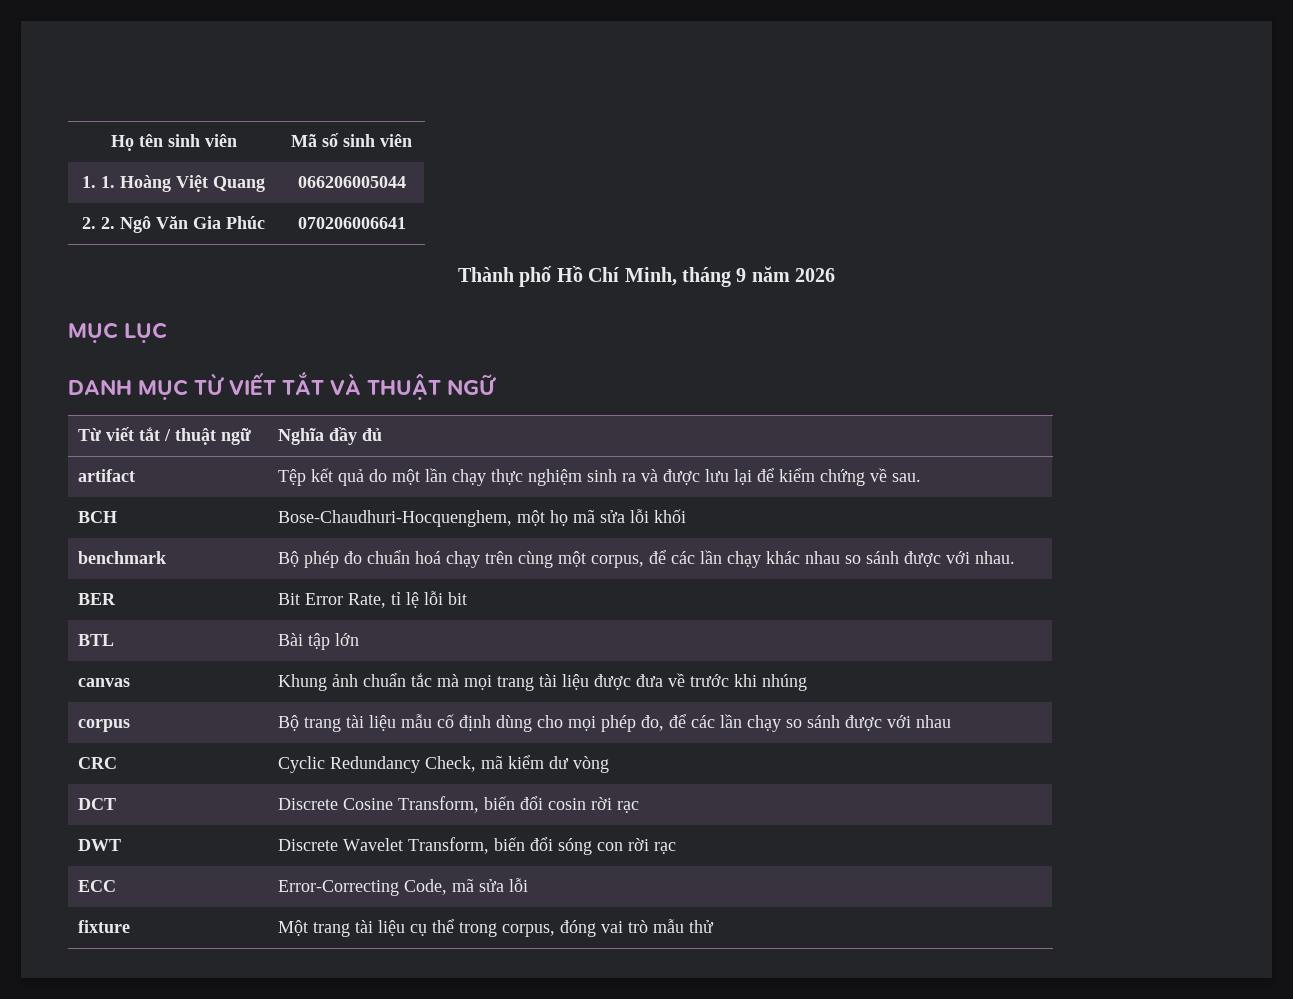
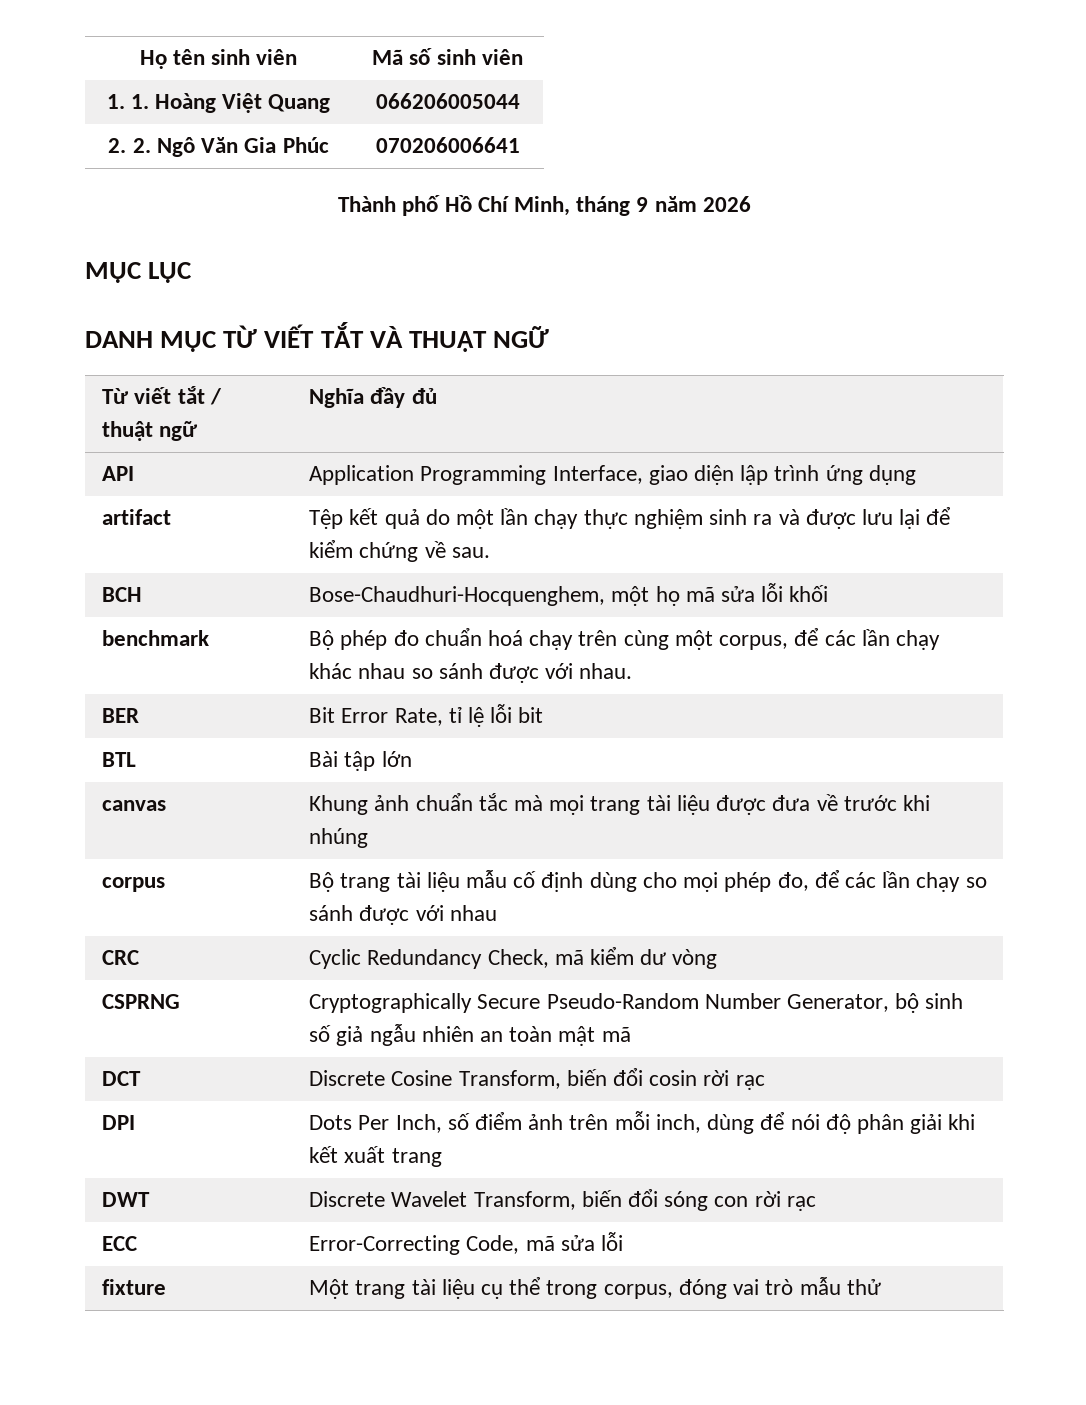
+ API | Application Programming Interface, giao diện lập trình ứng dụng
+ CSPRNG | Cryptographically Secure Pseudo-Random Number Generator, bộ sinh số giả ngẫu nhiên an toàn mật mã
+ DPI | Dots Per Inch, số điểm ảnh trên mỗi inch, dùng để nói độ phân giải khi kết xuất trang

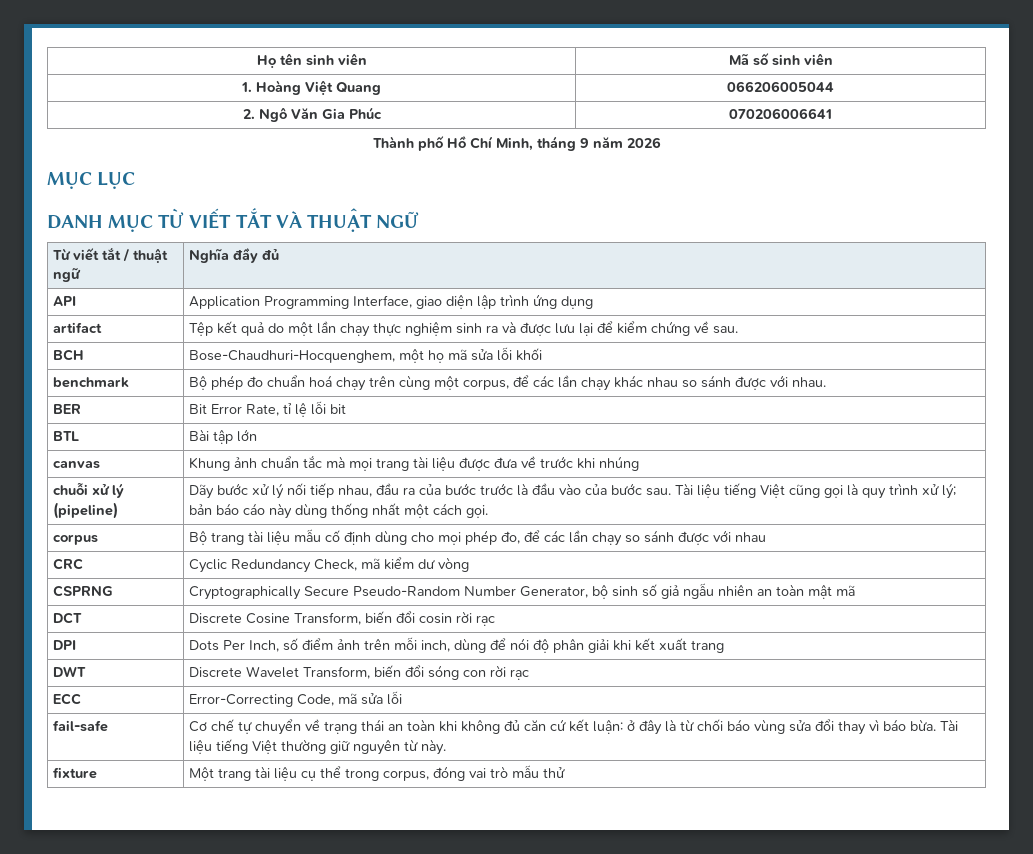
- 1. 1. Hoàng Việt Quang | 066206005044
+ 1. Hoàng Việt Quang | 066206005044
- 2. 2. Ngô Văn Gia Phúc | 070206006641
+ 2. Ngô Văn Gia Phúc | 070206006641
+ chuỗi xử lý (pipeline) | Dãy bước xử lý nối tiếp nhau, đầu ra của bước trước là đầu vào của bước sau. Tài liệu tiếng Việt cũng gọi là quy trình xử lý; bản báo cáo này dùng thống nhất một cách gọi.
+ fail-safe | Cơ chế tự chuyển về trạng thái an toàn khi không đủ căn cứ kết luận: ở đây là từ chối báo vùng sửa đổi thay vì báo bừa. Tài liệu tiếng Việt thường giữ nguyên từ này.

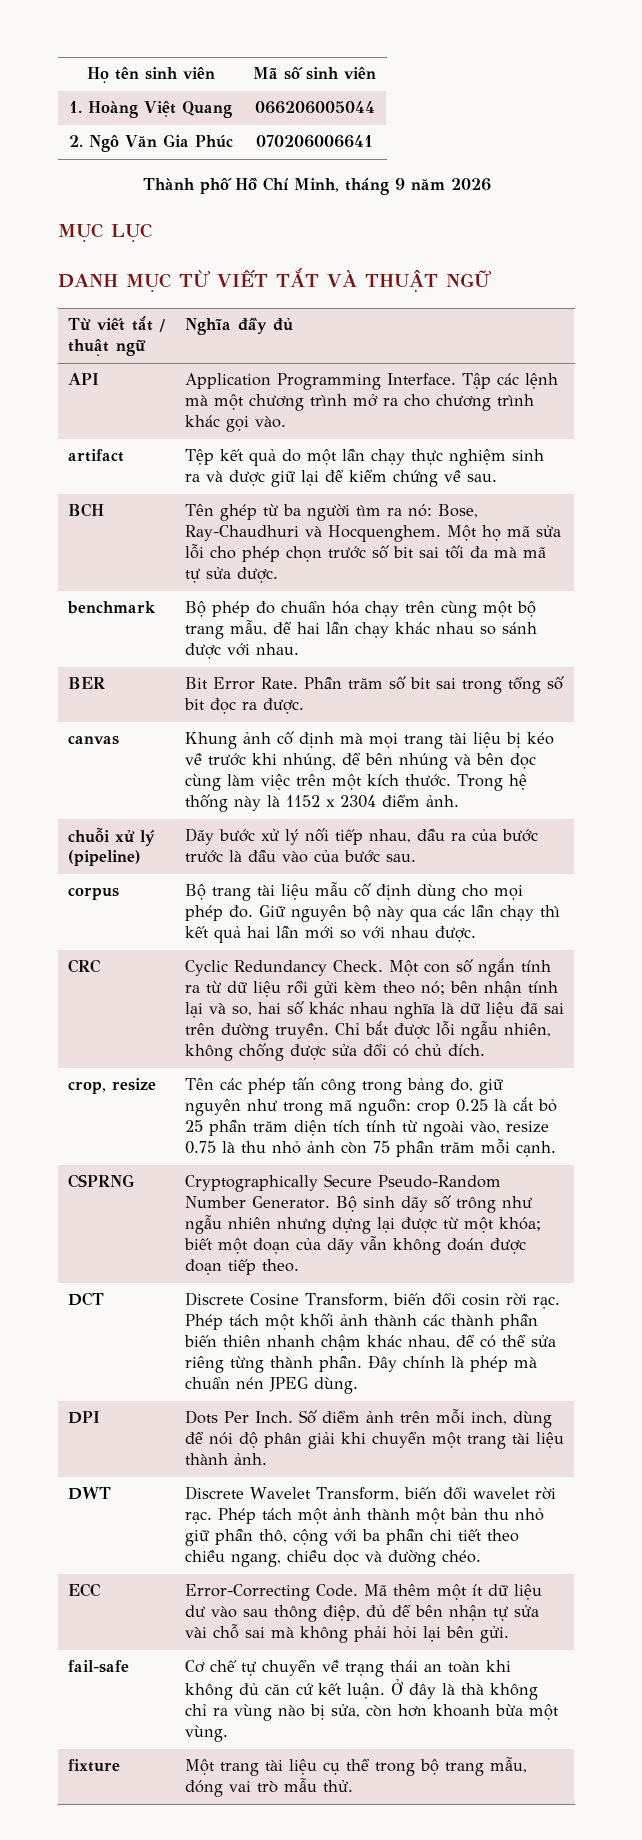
- API | Application Programming Interface, giao diện lập trình ứng dụng
+ API | Application Programming Interface. Tập các lệnh mà một chương trình mở ra cho chương trình khác gọi vào.
- artifact | Tệp kết quả do một lần chạy thực nghiệm sinh ra và được lưu lại để kiểm chứng về sau.
+ artifact | Tệp kết quả do một lần chạy thực nghiệm sinh ra và được giữ lại để kiểm chứng về sau.
- BCH | Bose-Chaudhuri-Hocquenghem, một họ mã sửa lỗi khối
+ BCH | Tên ghép từ ba người tìm ra nó: Bose, Ray-Chaudhuri và Hocquenghem. Một họ mã sửa lỗi cho phép chọn trước số bit sai tối đa mà mã tự sửa được.
- benchmark | Bộ phép đo chuẩn hoá chạy trên cùng một corpus, để các lần chạy khác nhau so sánh được với nhau.
+ benchmark | Bộ phép đo chuẩn hóa chạy trên cùng một bộ trang mẫu, để hai lần chạy khác nhau so sánh được với nhau.
- BER | Bit Error Rate, tỉ lệ lỗi bit
- BTL | Bài tập lớn
+ BER | Bit Error Rate. Phần trăm số bit sai trong tổng số bit đọc ra được.
- canvas | Khung ảnh chuẩn tắc mà mọi trang tài liệu được đưa về trước khi nhúng
+ canvas | Khung ảnh cố định mà mọi trang tài liệu bị kéo về trước khi nhúng, để bên nhúng và bên đọc cùng làm việc trên một kích thước. Trong hệ thống này là 1152 x 2304 điểm ảnh.
- Tài liệu tiếng Việt cũng gọi là quy trình xử lý; bản báo cáo này dùng thống nhất một cách gọi.
- corpus | Bộ trang tài liệu mẫu cố định dùng cho mọi phép đo, để các lần chạy so sánh được với nhau
+ corpus | Bộ trang tài liệu mẫu cố định dùng cho mọi phép đo. Giữ nguyên bộ này qua các lần chạy thì kết quả hai lần mới so với nhau được.
- Cyclic Redundancy Check, mã kiểm dư vòng
+ Cyclic Redundancy Check. Một con số ngắn tính ra từ dữ liệu rồi gửi kèm theo nó; bên nhận tính lại và so, hai số khác nhau nghĩa là dữ liệu đã sai trên đường truyền. Chỉ bắt được lỗi ngẫu nhiên, không chống được sửa đổi có chủ đích.
+ crop, resize | Tên các phép tấn công trong bảng đo, giữ nguyên như trong mã nguồn: crop 0.25 là cắt bỏ 25 phần trăm diện tích tính từ ngoài vào, resize 0.75 là thu nhỏ ảnh còn 75 phần trăm mỗi cạnh.
- CSPRNG | Cryptographically Secure Pseudo-Random Number Generator, bộ sinh số giả ngẫu nhiên an toàn mật mã
+ CSPRNG | Cryptographically Secure Pseudo-Random Number Generator. Bộ sinh dãy số trông như ngẫu nhiên nhưng dựng lại được từ một khóa; biết một đoạn của dãy vẫn không đoán được đoạn tiếp theo.
- Discrete Cosine Transform, biến đổi cosin rời rạc
+ Discrete Cosine Transform, biến đổi cosin rời rạc. Phép tách một khối ảnh thành các thành phần biến thiên nhanh chậm khác nhau, để có thể sửa riêng từng thành phần. Đây chính là phép mà chuẩn nén JPEG dùng.
- DPI | Dots Per Inch, số điểm ảnh trên mỗi inch, dùng để nói độ phân giải khi kết xuất trang
+ DPI | Dots Per Inch. Số điểm ảnh trên mỗi inch, dùng để nói độ phân giải khi chuyển một trang tài liệu thành ảnh.
- DWT | Discrete Wavelet Transform, biến đổi sóng con rời rạc
- ECC | Error-Correcting Code, mã sửa lỗi
+ DWT | Discrete Wavelet Transform, biến đổi wavelet rời rạc. Phép tách một ảnh thành một bản thu nhỏ giữ phần thô, cộng với ba phần chi tiết theo chiều ngang, chiều dọc và đường chéo.
+ ECC | Error-Correcting Code. Mã thêm một ít dữ liệu dư vào sau thông điệp, đủ để bên nhận tự sửa vài chỗ sai mà không phải hỏi lại bên gửi.
- fail-safe | Cơ chế tự chuyển về trạng thái an toàn khi không đủ căn cứ kết luận: ở đây là từ chối báo vùng sửa đổi thay vì báo bừa. Tài liệu tiếng Việt thường giữ nguyên từ này.
+ fail-safe | Cơ chế tự chuyển về trạng thái an toàn khi không đủ căn cứ kết luận. Ở đây là thà không chỉ ra vùng nào bị sửa, còn hơn khoanh bừa một vùng.
- fixture | Một trang tài liệu cụ thể trong corpus, đóng vai trò mẫu thử
+ fixture | Một trang tài liệu cụ thể trong bộ trang mẫu, đóng vai trò mẫu thử.

